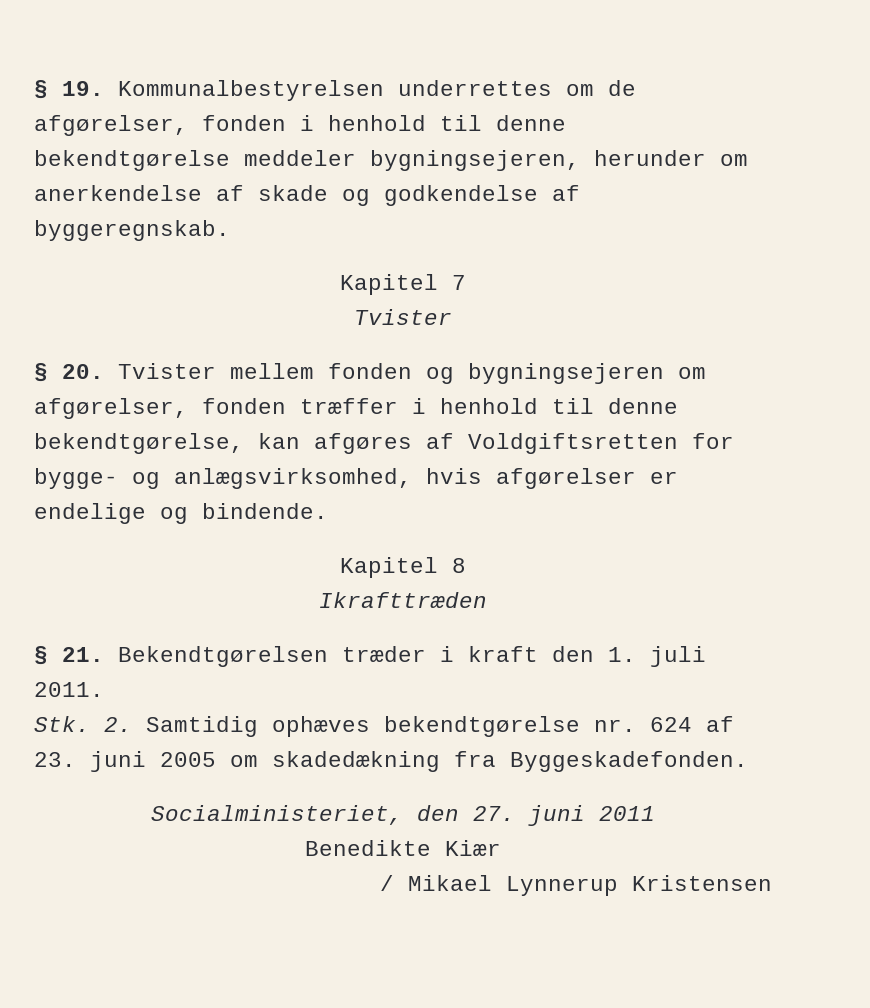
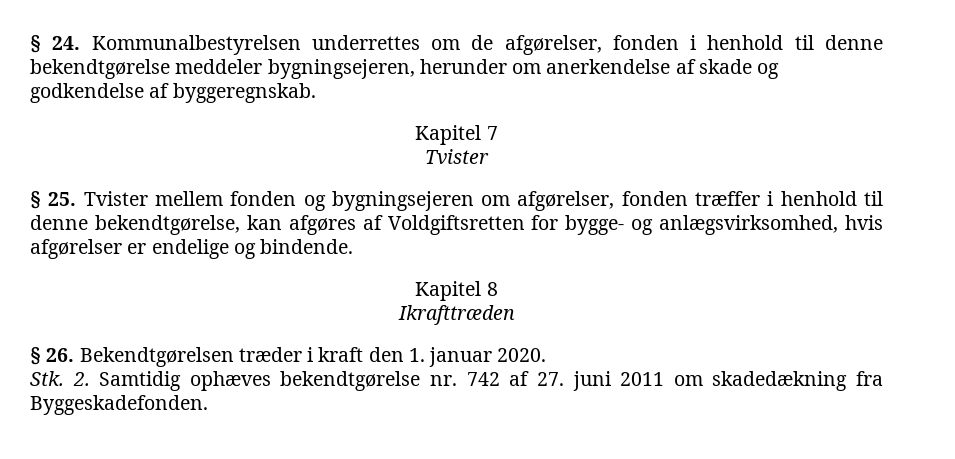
- § 19. Kommunalbestyrelsen underrettes om de afgørelser, fonden i henhold til denne bekendtgørelse meddeler bygningsejeren, herunder om anerkendelse af skade og godkendelse af byggeregnskab.
+ § 24. Kommunalbestyrelsen underrettes om de afgørelser, fonden i henhold til denne bekendtgørelse meddeler bygningsejeren, herunder om anerkendelse af skade og godkendelse af byggeregnskab.
- § 20. Tvister mellem fonden og bygningsejeren om afgørelser, fonden træffer i henhold til denne bekendtgørelse, kan afgøres af Voldgiftsretten for bygge- og anlægsvirksomhed, hvis afgørelser er endelige og bindende.
+ § 25. Tvister mellem fonden og bygningsejeren om afgørelser, fonden træffer i henhold til denne bekendtgørelse, kan afgøres af Voldgiftsretten for bygge- og anlægsvirksomhed, hvis afgørelser er endelige og bindende.
- § 21. Bekendtgørelsen træder i kraft den 1. juli 2011.
+ § 26. Bekendtgørelsen træder i kraft den 1. januar 2020.
- Stk. 2. Samtidig ophæves bekendtgørelse nr. 624 af 23. juni 2005 om skadedækning fra Byggeskadefonden.
+ Stk. 2. Samtidig ophæves bekendtgørelse nr. 742 af 27. juni 2011 om skadedækning fra Byggeskadefonden.
- Socialministeriet, den 27. juni 2011
- Benedikte Kiær
- / Mikael Lynnerup Kristensen

